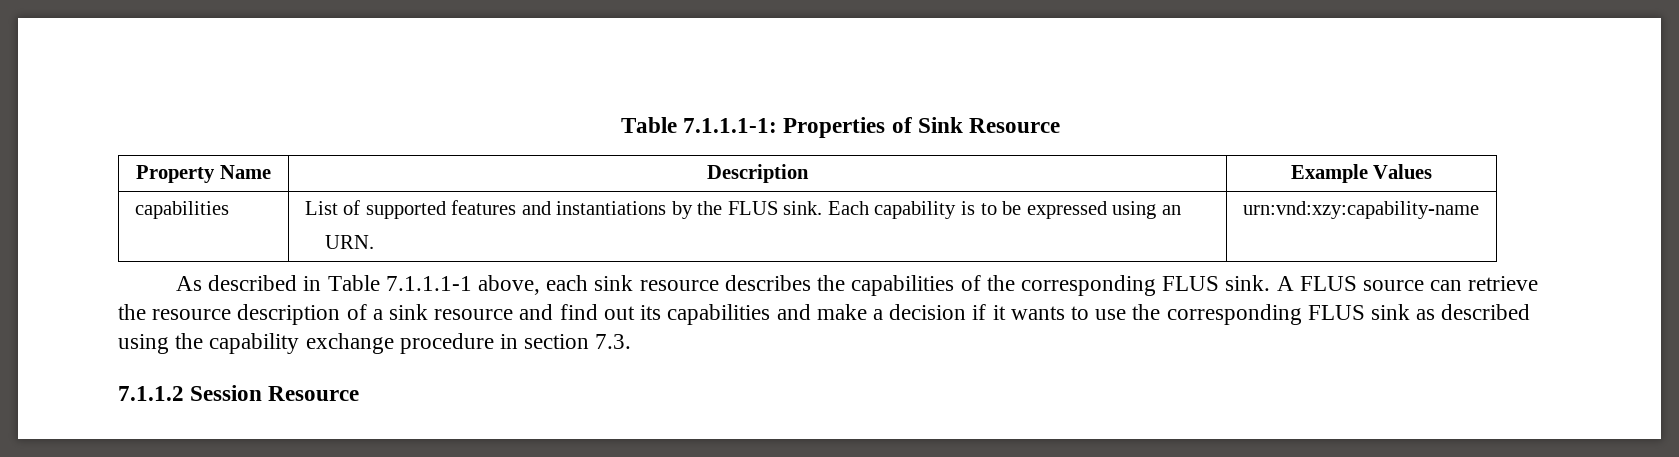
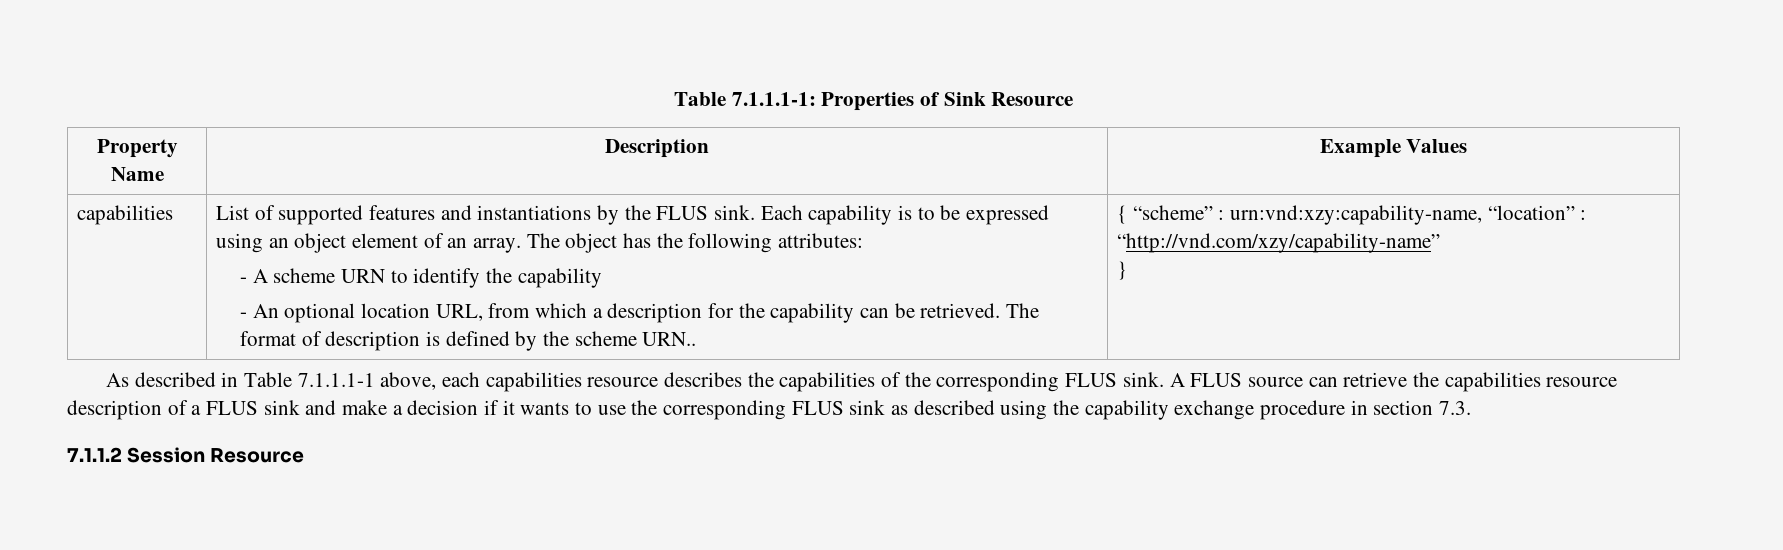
- Each capability is to be expressed using an
- URN. | urn:vnd:xzy:capability-name
+ Each capability is to be expressed using an object element of an array. The object has the following attributes:
+ - A scheme URN to identify the capability
+ - An optional location URL, from which a description for the capability can be retrieved. The format of description is defined by the scheme URN.. | { “scheme” : urn:vnd:xzy:capability-name, “location” : “http://vnd.com/xzy/capability-name”
+ }
- As described in Table 7.1.1.1-1 above, each sink resource describes the capabilities of the corresponding FLUS sink.
+ As described in Table 7.1.1.1-1 above, each capabilities resource describes the capabilities of the corresponding FLUS sink.
- A FLUS source can retrieve the resource description of a sink resource and find out its capabilities and make a decision if it wants to use the corresponding FLUS sink as described using the capability exchange procedure in section 7.3.
+ A FLUS source can retrieve the capabilities resource description of a FLUS sink and make a decision if it wants to use the corresponding FLUS sink as described using the capability exchange procedure in section 7.3.

